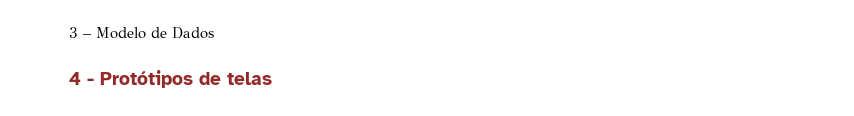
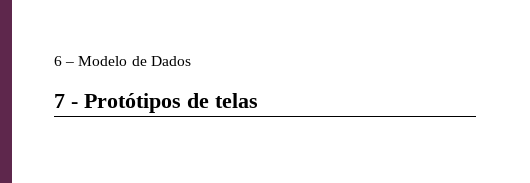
- 3 – Modelo de Dados
+ 6 – Modelo de Dados
- 4 - Protótipos de telas
+ 7 - Protótipos de telas

